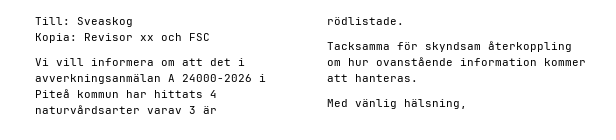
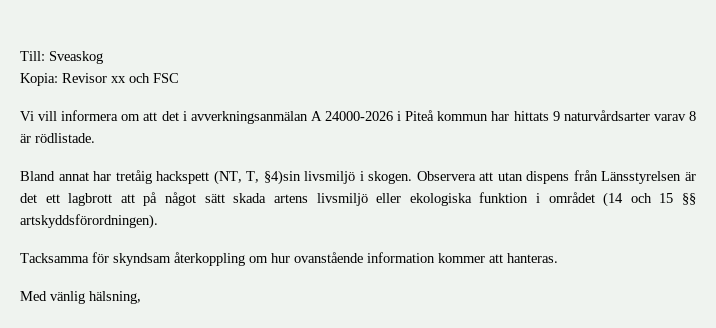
- Vi vill informera om att det i avverkningsanmälan A 24000-2026 i Piteå kommun har hittats 4 naturvårdsarter varav 3 är rödlistade.
+ Vi vill informera om att det i avverkningsanmälan A 24000-2026 i Piteå kommun har hittats 9 naturvårdsarter varav 8 är rödlistade.
+ Bland annat har tretåig hackspett (NT, T, §4)sin livsmiljö i skogen. Observera att utan dispens från Länsstyrelsen är det ett lagbrott att på något sätt skada artens livsmiljö eller ekologiska funktion i området (14 och 15 §§ artskyddsförordningen).

